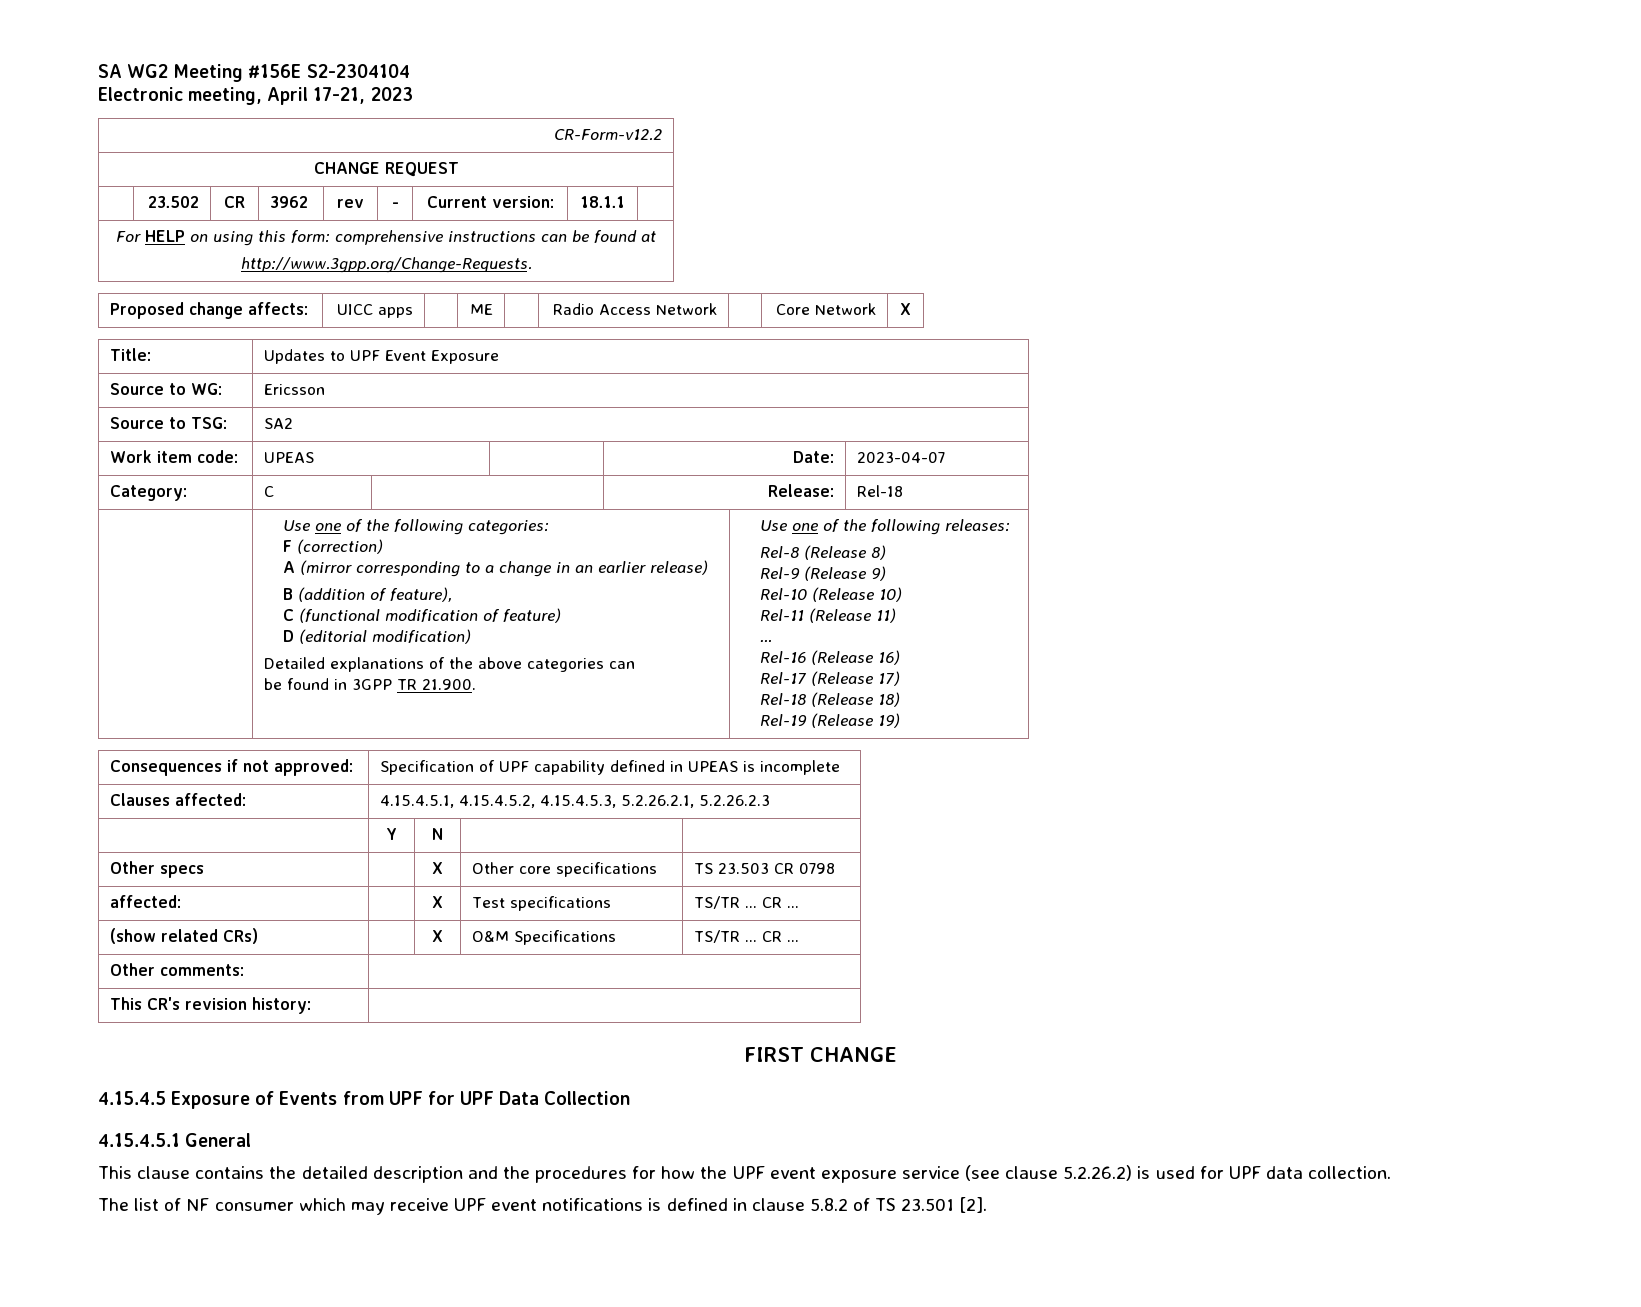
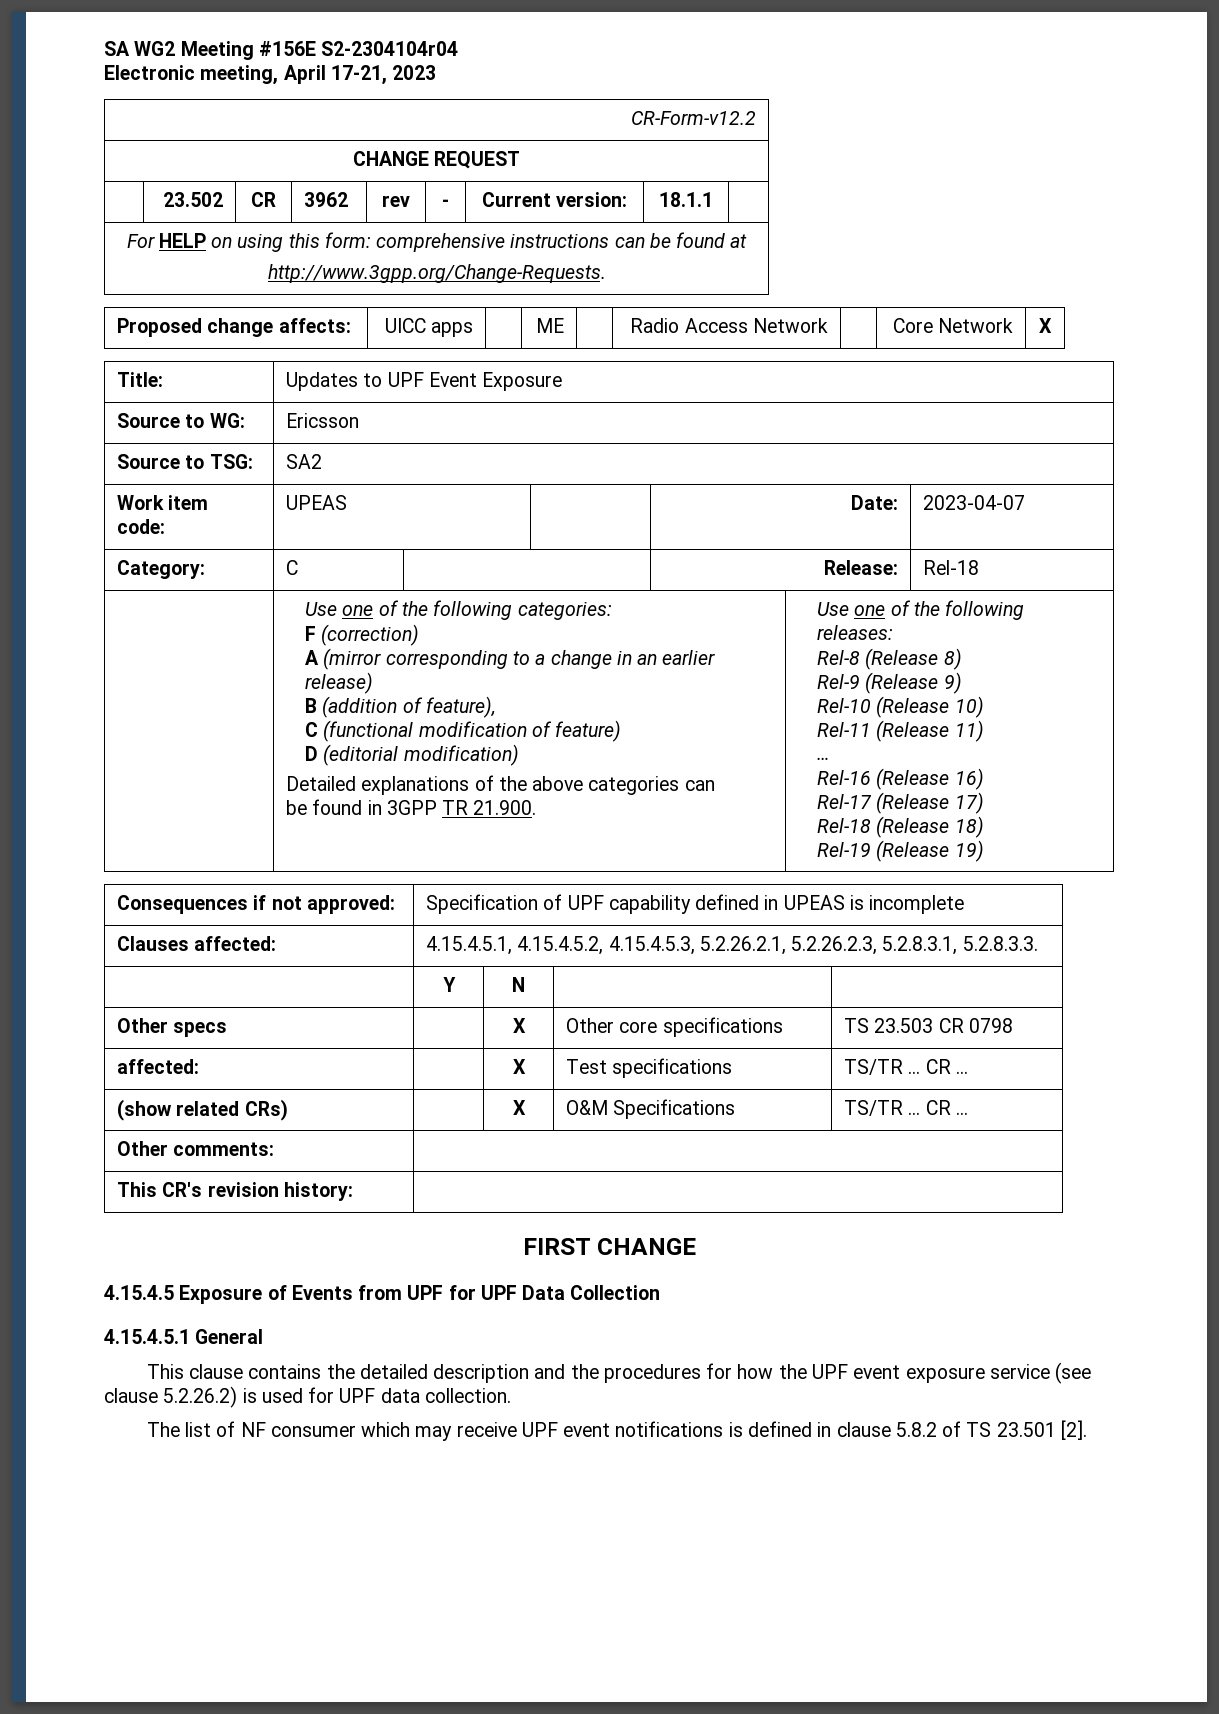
- SA WG2 Meeting #156E S2-2304104
+ SA WG2 Meeting #156E S2-2304104r04
- Clauses affected: | 4.15.4.5.1, 4.15.4.5.2, 4.15.4.5.3, 5.2.26.2.1, 5.2.26.2.3
+ Clauses affected: | 4.15.4.5.1, 4.15.4.5.2, 4.15.4.5.3, 5.2.26.2.1, 5.2.26.2.3, 5.2.8.3.1, 5.2.8.3.3.

